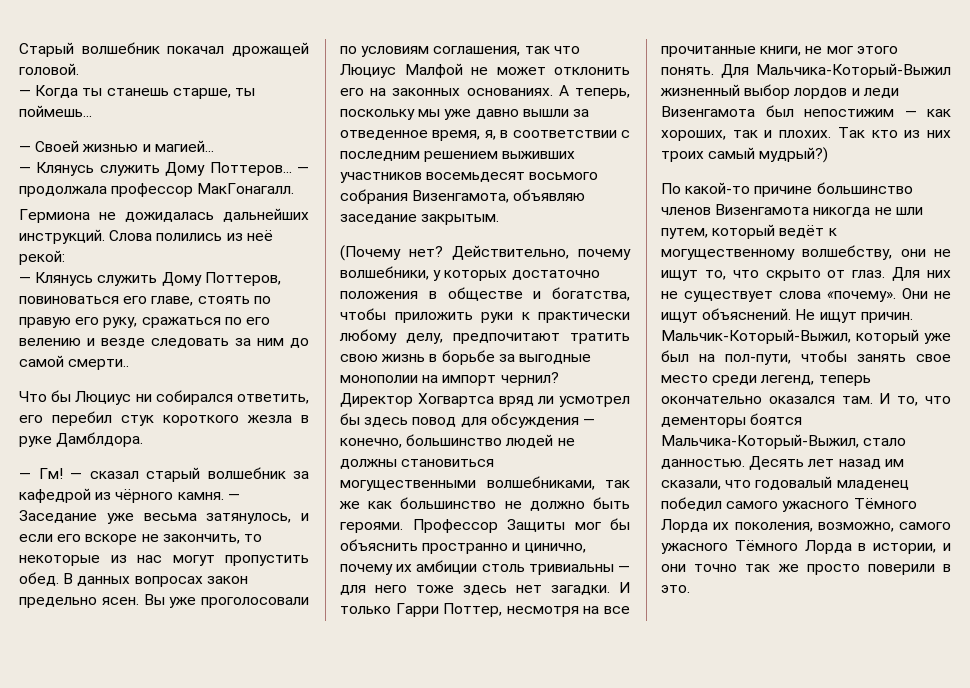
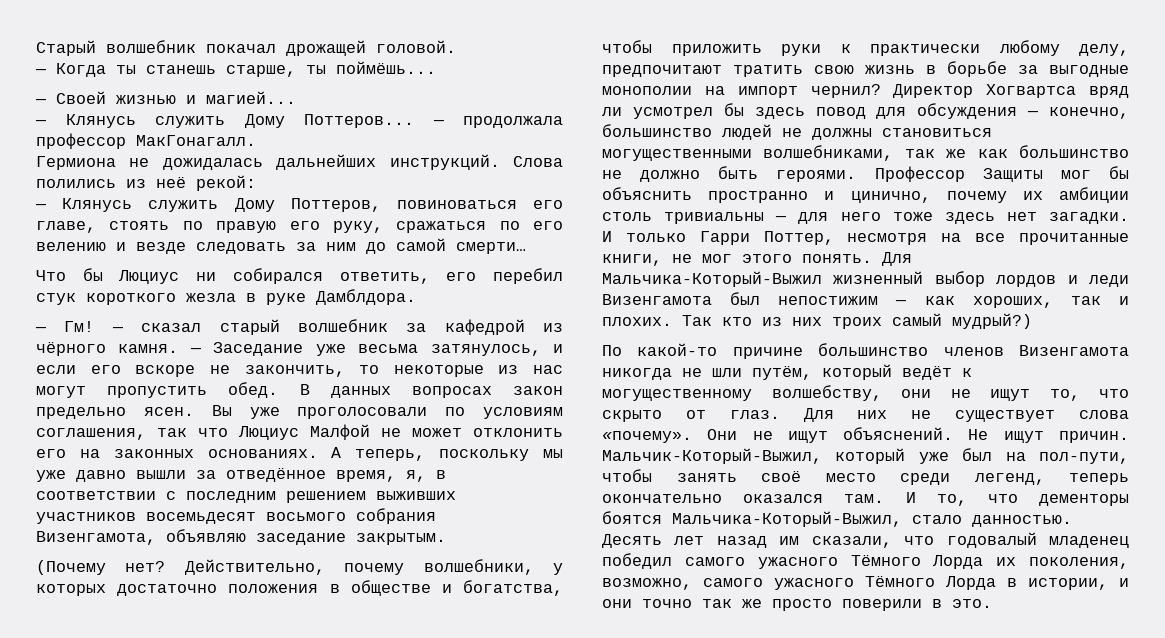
- — Когда ты станешь старше, ты поймешь...
+ — Когда ты станешь старше, ты поймёшь...
- — Клянусь служить Дому Поттеров, повиноваться его главе, стоять по правую его руку, сражаться по его велению и везде следовать за ним до самой смерти..
+ — Клянусь служить Дому Поттеров, повиноваться его главе, стоять по правую его руку, сражаться по его велению и везде следовать за ним до самой смерти…
- А теперь, поскольку мы уже давно вышли за отведенное время, я, в соответствии с последним решением выживших участников восемьдесят восьмого собрания Визенгамота, объявляю заседание закрытым.
+ А теперь, поскольку мы уже давно вышли за отведённое время, я, в соответствии с последним решением выживших участников восемьдесят восьмого собрания Визенгамота, объявляю заседание закрытым.
- По какой-то причине большинство членов Визенгамота никогда не шли путем, который ведёт к могущественному волшебству, они не ищут то, что скрыто от глаз.
+ По какой-то причине большинство членов Визенгамота никогда не шли путём, который ведёт к могущественному волшебству, они не ищут то, что скрыто от глаз.
- Мальчик-Который-Выжил, который уже был на пол-пути, чтобы занять свое место среди легенд, теперь окончательно оказался там.
+ Мальчик-Который-Выжил, который уже был на пол-пути, чтобы занять своё место среди легенд, теперь окончательно оказался там.

